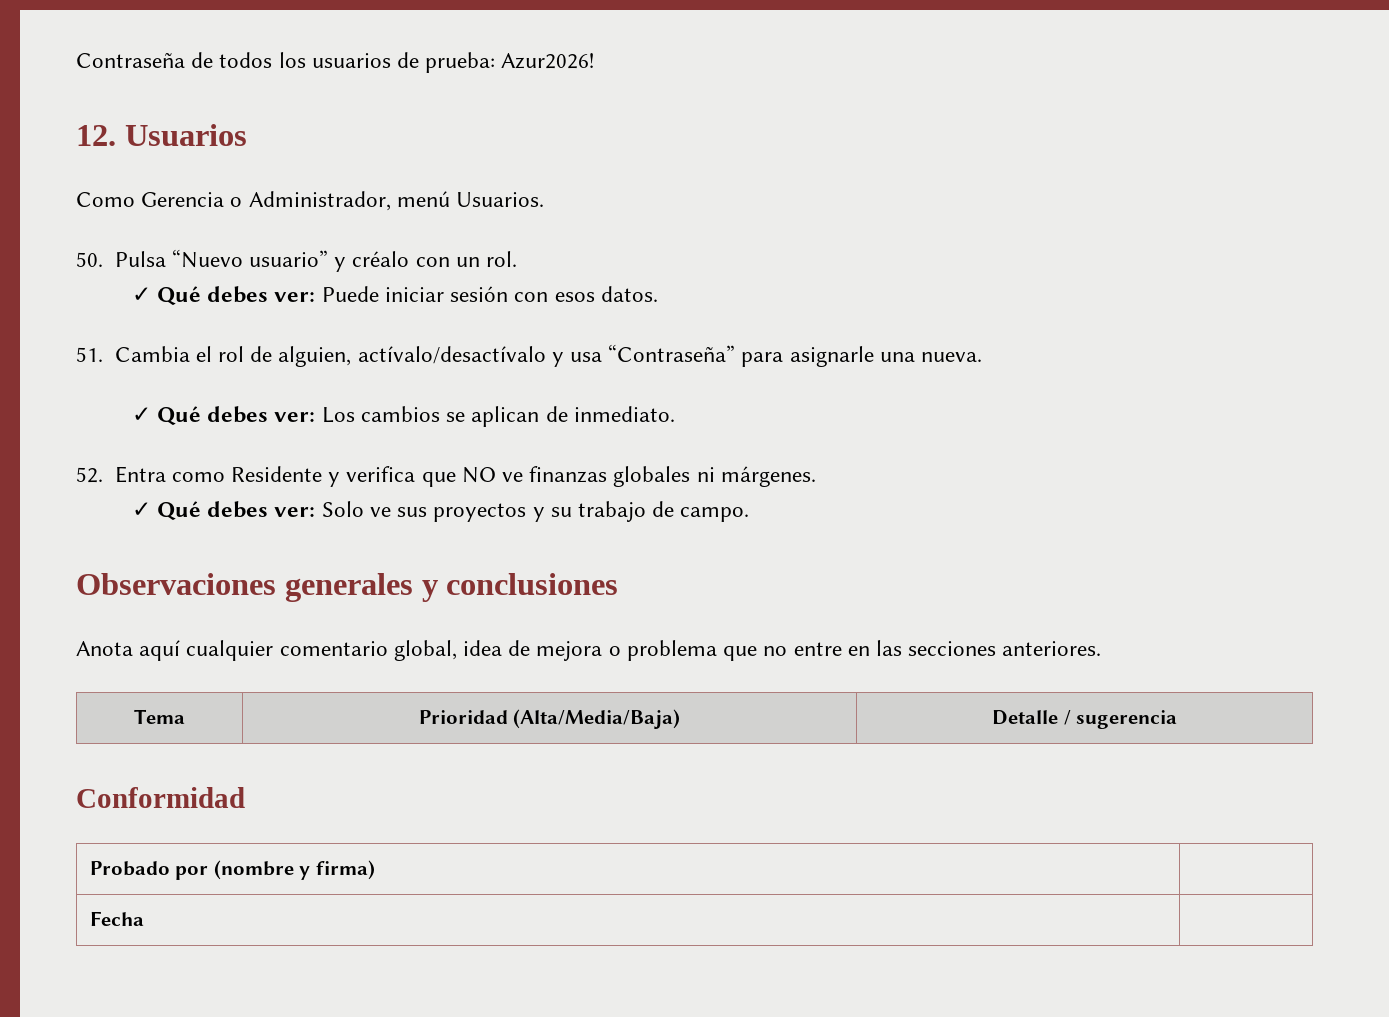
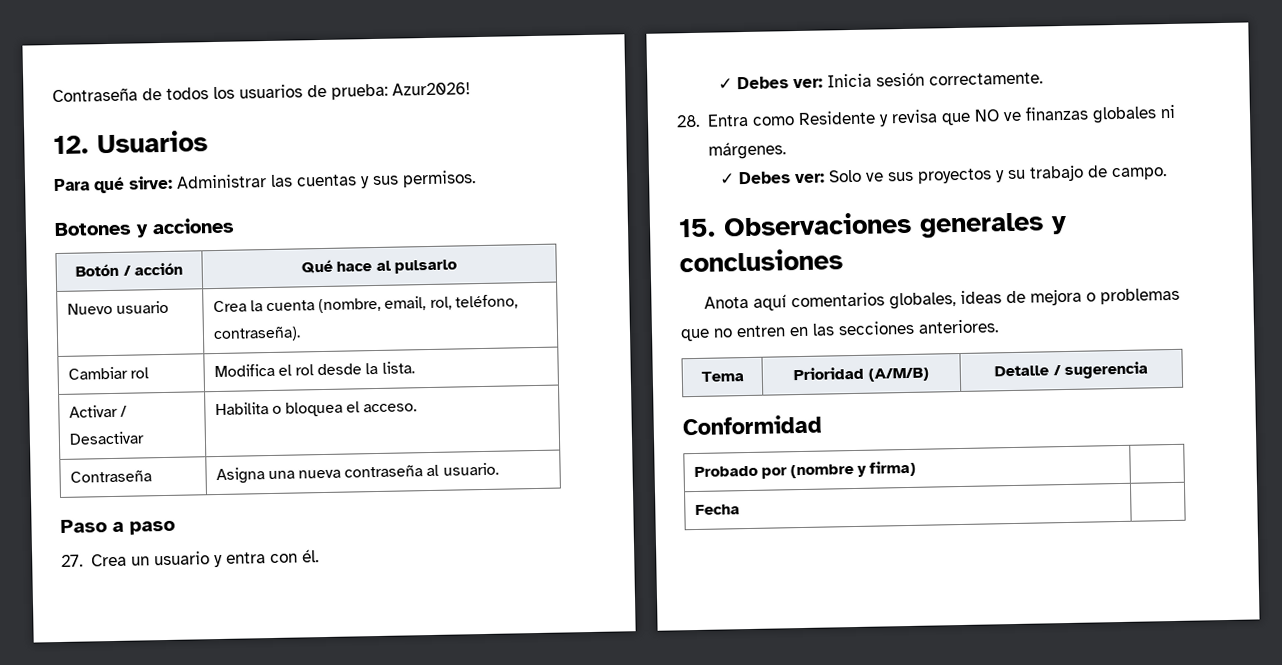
- Como Gerencia o Administrador, menú Usuarios.
- 50. Pulsa “Nuevo usuario” y créalo con un rol.
- ✓ Qué debes ver: Puede iniciar sesión con esos datos.
- 51. Cambia el rol de alguien, actívalo/desactívalo y usa “Contraseña” para asignarle una nueva.
- ✓ Qué debes ver: Los cambios se aplican de inmediato.
- 52. Entra como Residente y verifica que NO ve finanzas globales ni márgenes.
+ Para qué sirve: Administrar las cuentas y sus permisos.
+ Botones y acciones
+ Botón / acción | Qué hace al pulsarlo
+ Nuevo usuario | Crea la cuenta (nombre, email, rol, teléfono, contraseña).
+ Cambiar rol | Modifica el rol desde la lista.
+ Activar / Desactivar | Habilita o bloquea el acceso.
+ Contraseña | Asigna una nueva contraseña al usuario.
+ Paso a paso
+ 27. Crea un usuario y entra con él.
+ ✓ Debes ver: Inicia sesión correctamente.
+ 28. Entra como Residente y revisa que NO ve finanzas globales ni márgenes.
- ✓ Qué debes ver: Solo ve sus proyectos y su trabajo de campo.
+ ✓ Debes ver: Solo ve sus proyectos y su trabajo de campo.
- Observaciones generales y conclusiones
+ 15. Observaciones generales y conclusiones
- Anota aquí cualquier comentario global, idea de mejora o problema que no entre en las secciones anteriores.
+ Anota aquí comentarios globales, ideas de mejora o problemas que no entren en las secciones anteriores.
- Tema | Prioridad (Alta/Media/Baja) | Detalle / sugerencia
+ Tema | Prioridad (A/M/B) | Detalle / sugerencia

